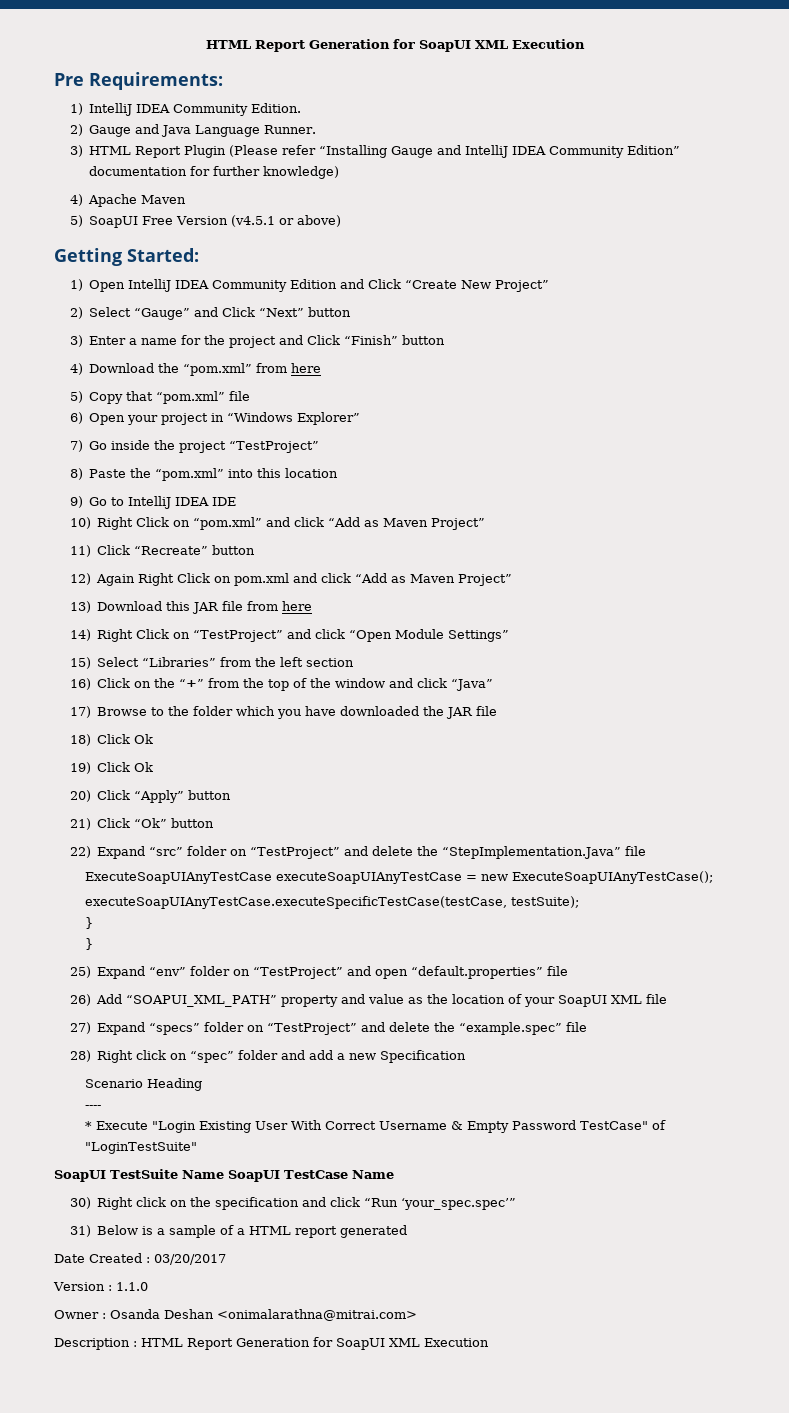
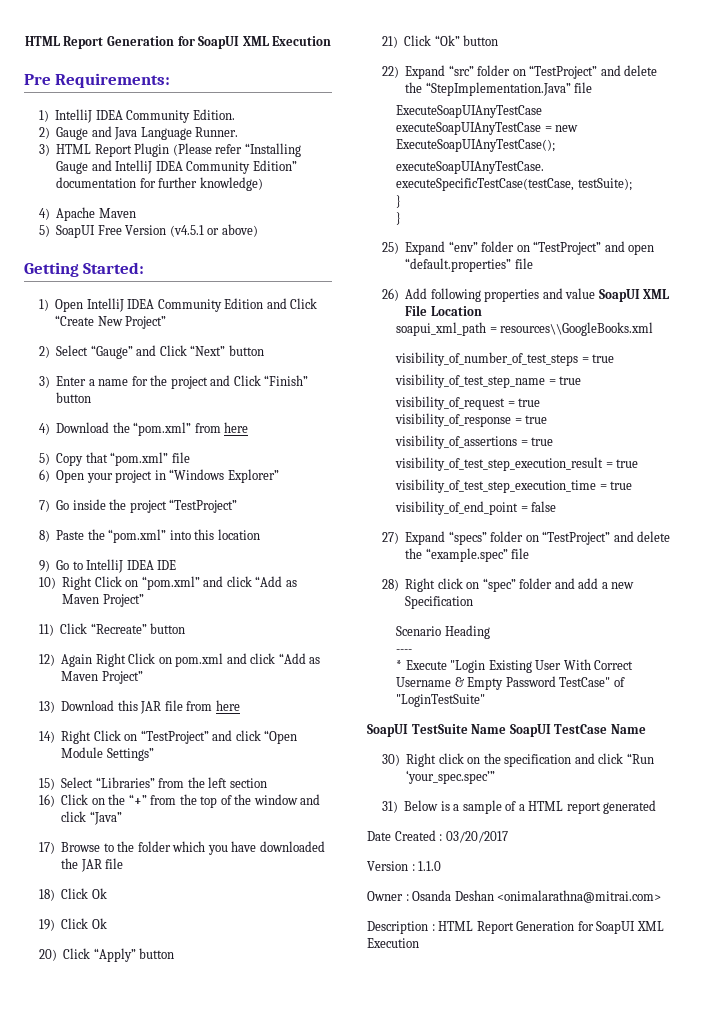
- 26) Add “SOAPUI_XML_PATH” property and value as the location of your SoapUI XML file
+ 26) Add following properties and value SoapUI XML File Location
+ soapui_xml_path = resources\\GoogleBooks.xml
+ visibility_of_number_of_test_steps = true
+ visibility_of_test_step_name = true
+ visibility_of_request = true
+ visibility_of_response = true
+ visibility_of_assertions = true
+ visibility_of_test_step_execution_result = true
+ visibility_of_test_step_execution_time = true
+ visibility_of_end_point = false

